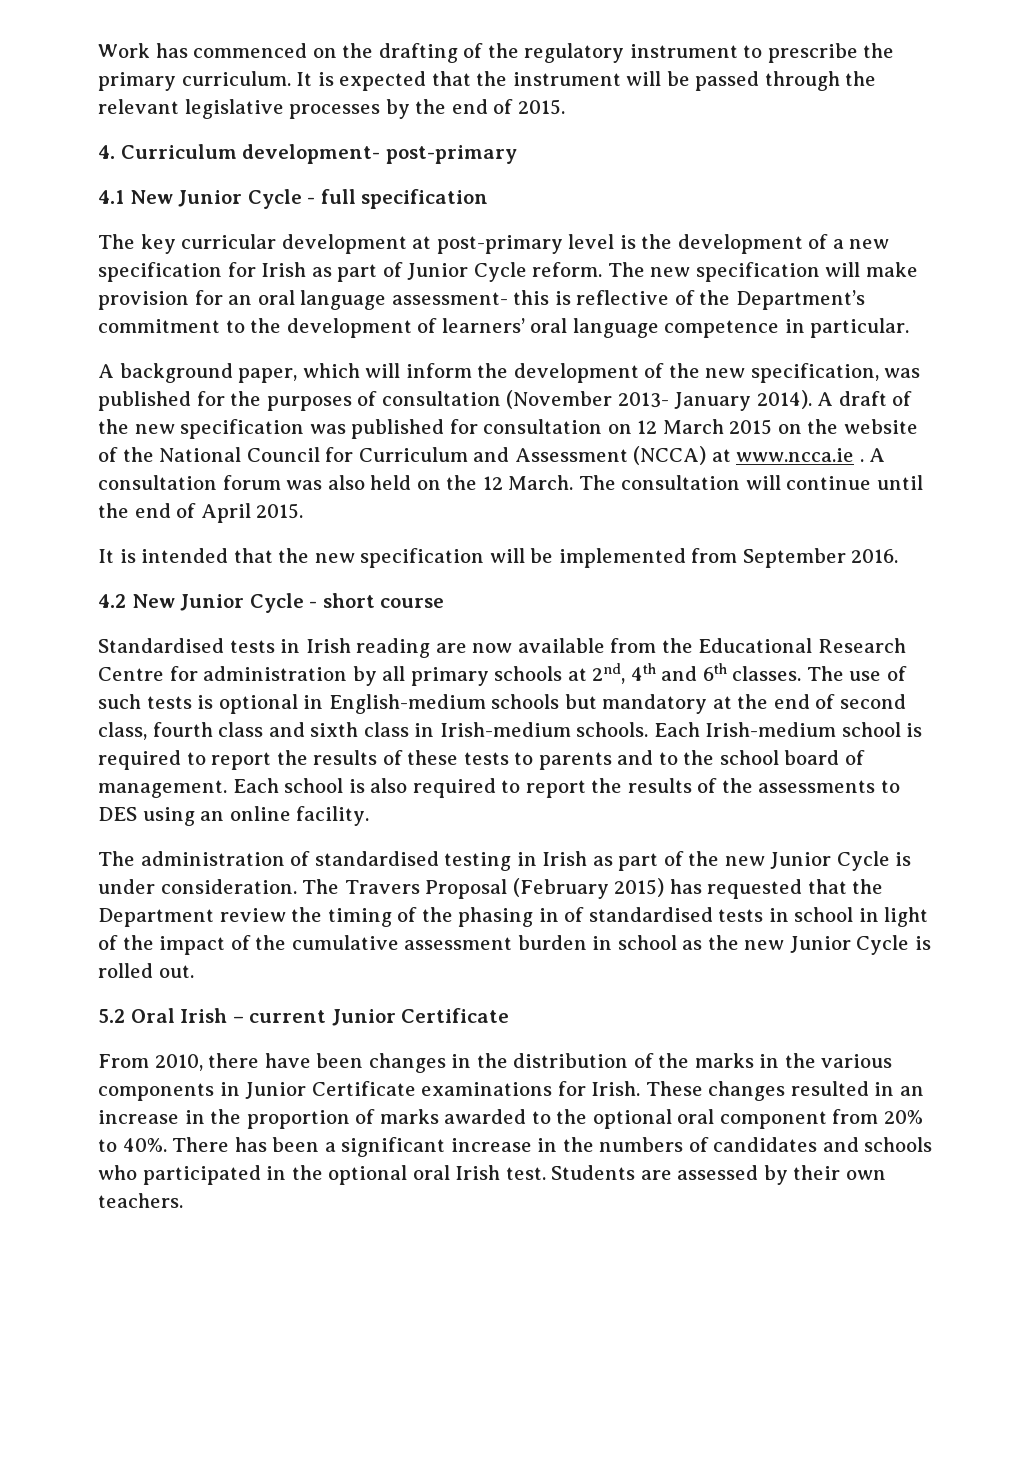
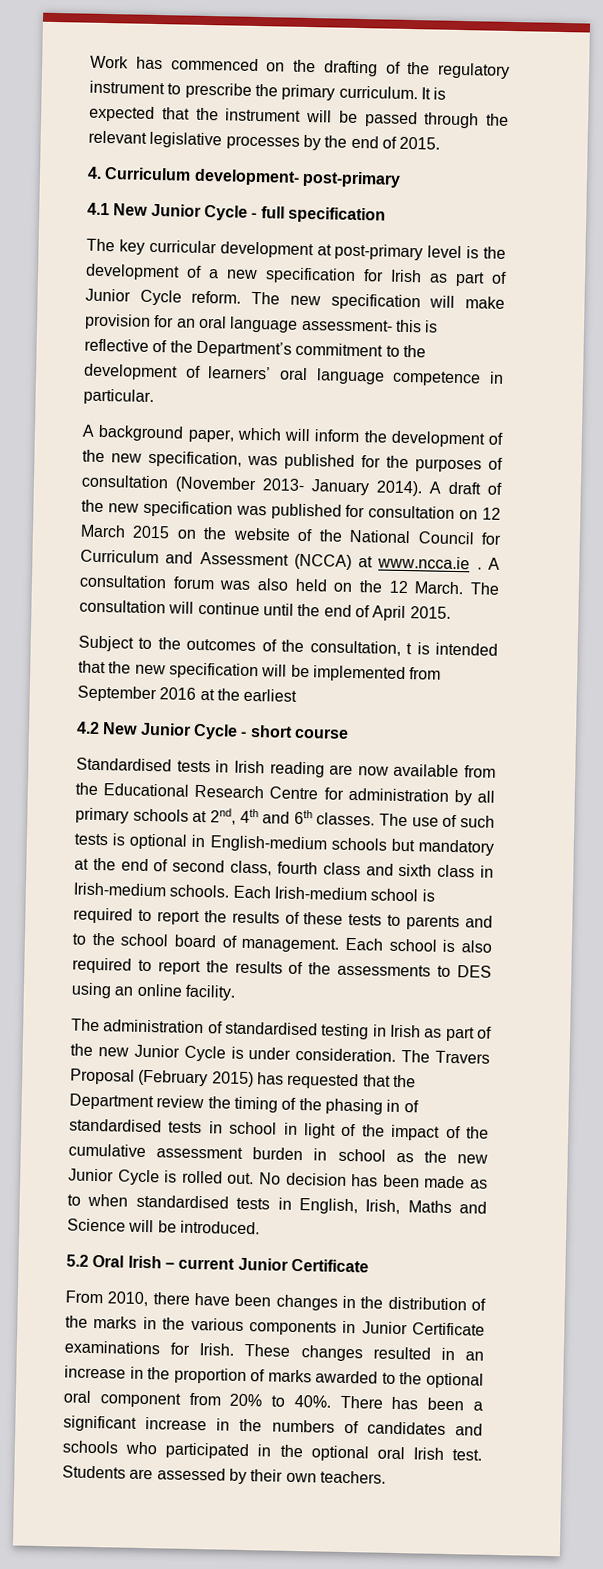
- It is intended that the new specification will be implemented from September 2016.
+ Subject to the outcomes of the consultation, t is intended that the new specification will be implemented from September 2016 at the earliest
+ No decision has been made as to when standardised tests in English, Irish, Maths and Science will be introduced.

